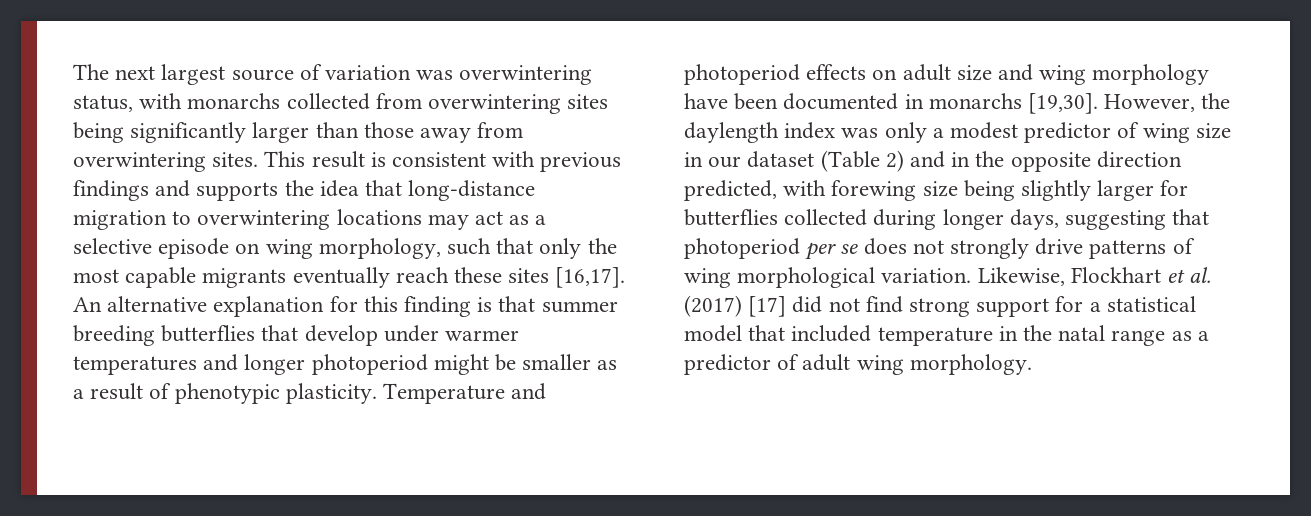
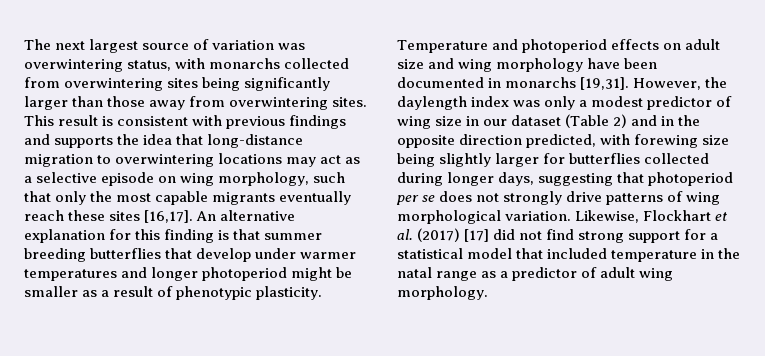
- Temperature and photoperiod effects on adult size and wing morphology have been documented in monarchs [19,30].
+ Temperature and photoperiod effects on adult size and wing morphology have been documented in monarchs [19,31].

